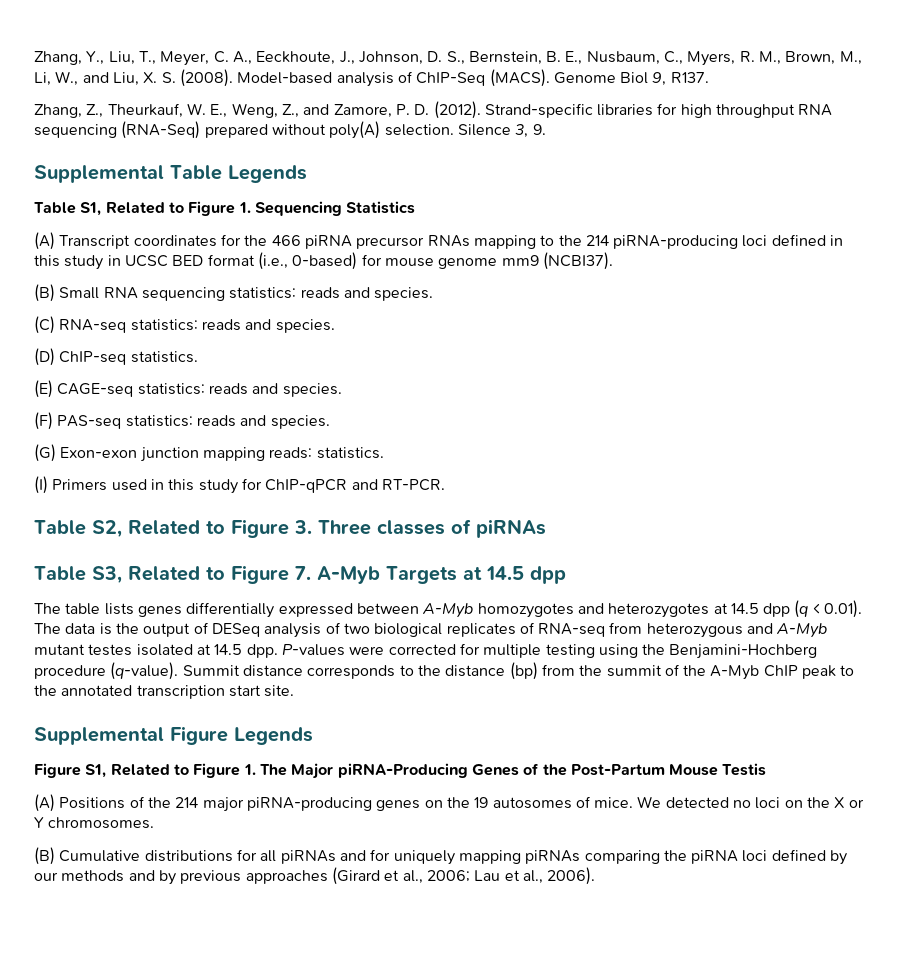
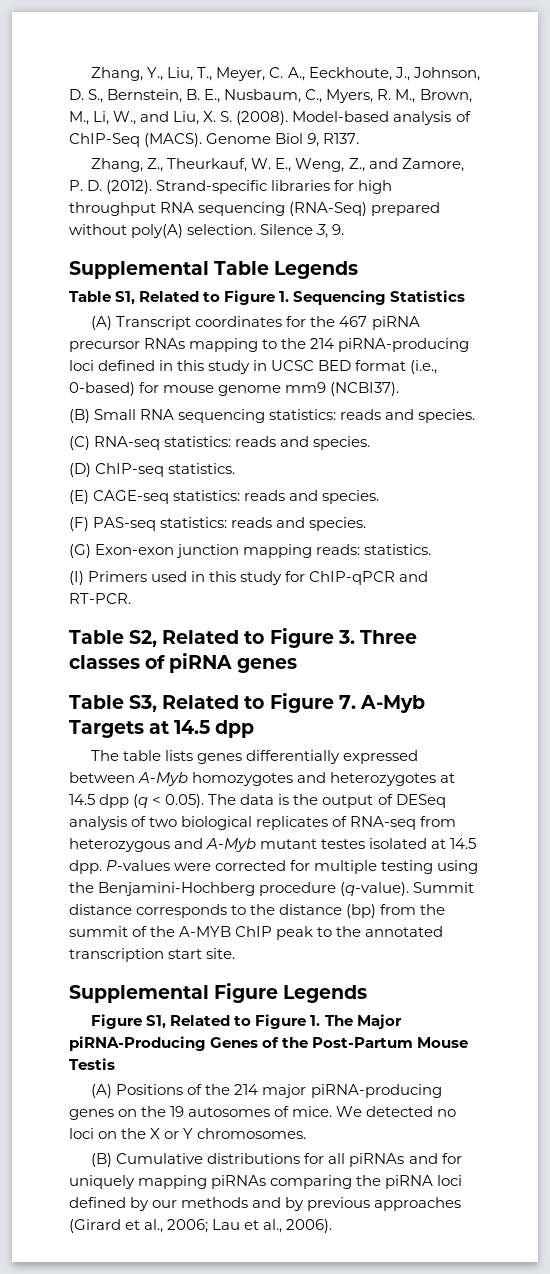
- (A) Transcript coordinates for the 466 piRNA precursor RNAs mapping to the 214 piRNA-producing loci defined in this study in UCSC BED format (i.e., 0-based) for mouse genome mm9 (NCBI37).
+ (A) Transcript coordinates for the 467 piRNA precursor RNAs mapping to the 214 piRNA-producing loci defined in this study in UCSC BED format (i.e., 0-based) for mouse genome mm9 (NCBI37).
- Table S2, Related to Figure 3. Three classes of piRNAs
+ Table S2, Related to Figure 3. Three classes of piRNA genes
- The table lists genes differentially expressed between A-Myb homozygotes and heterozygotes at 14.5 dpp (q < 0.01). The data is the output of DESeq analysis of two biological replicates of RNA-seq from heterozygous and A-Myb mutant testes isolated at 14.5 dpp.
+ The table lists genes differentially expressed between A-Myb homozygotes and heterozygotes at 14.5 dpp (q < 0.05). The data is the output of DESeq analysis of two biological replicates of RNA-seq from heterozygous and A-Myb mutant testes isolated at 14.5 dpp.
- Summit distance corresponds to the distance (bp) from the summit of the A-Myb ChIP peak to the annotated transcription start site.
+ Summit distance corresponds to the distance (bp) from the summit of the A-MYB ChIP peak to the annotated transcription start site.

